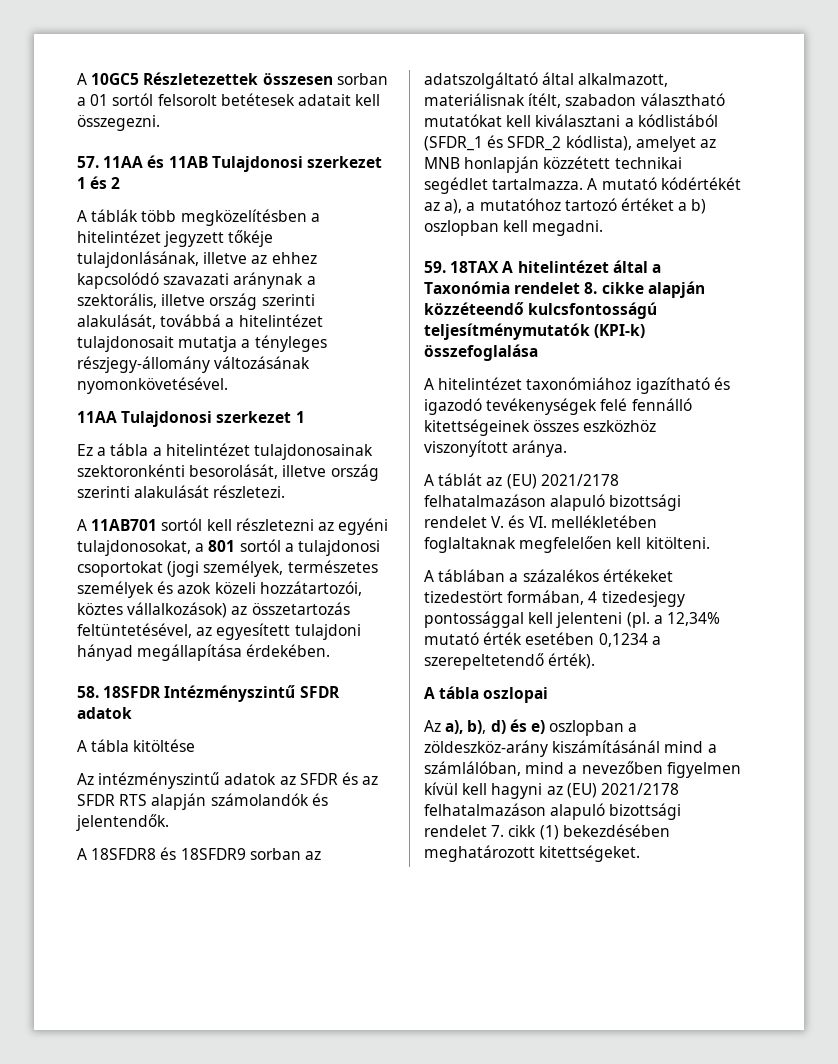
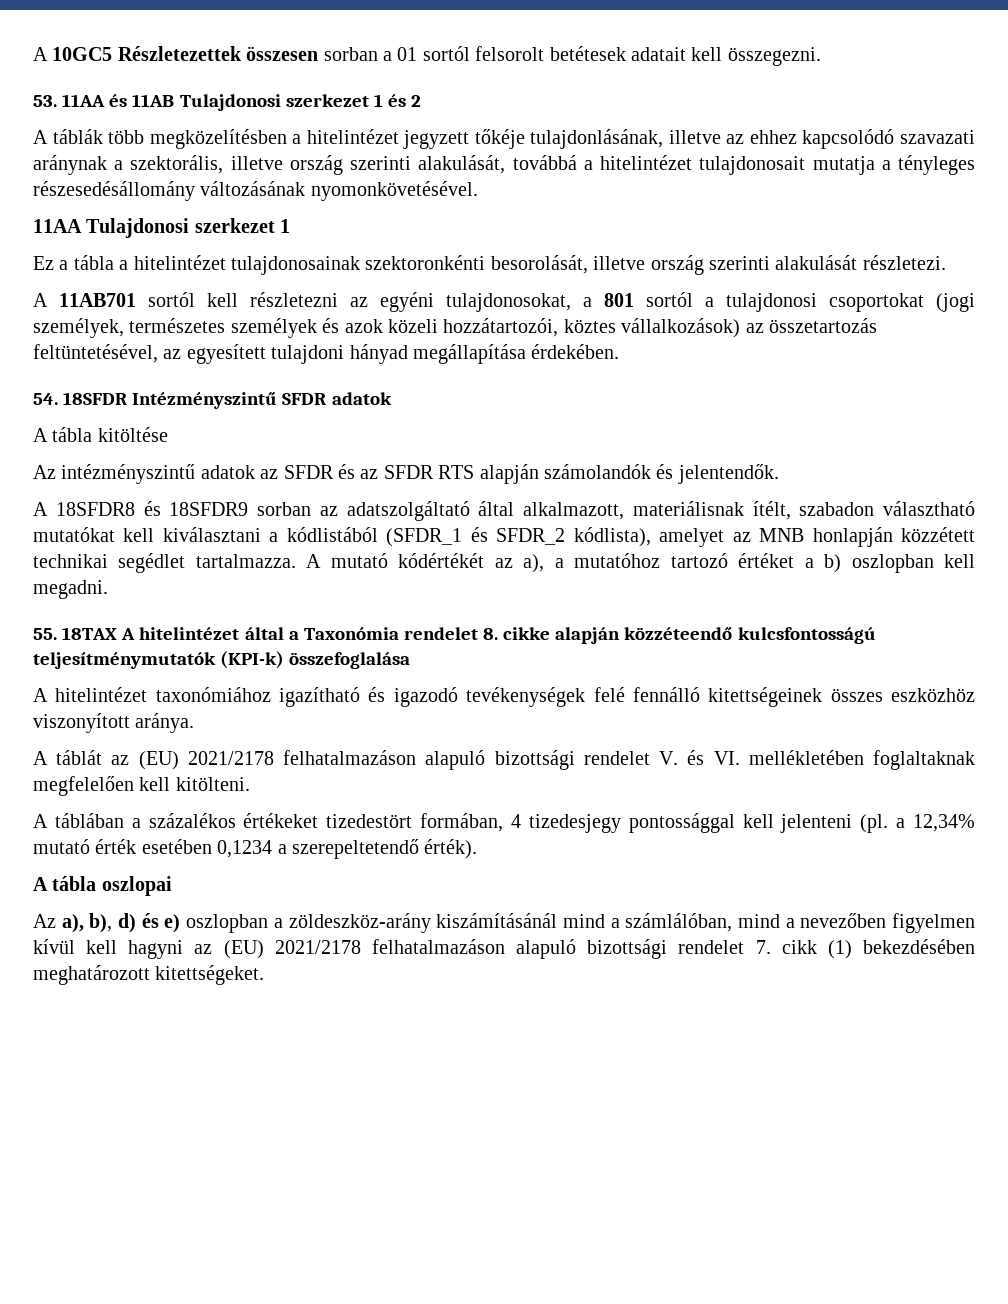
- 57. 11AA és 11AB Tulajdonosi szerkezet 1 és 2
+ 53. 11AA és 11AB Tulajdonosi szerkezet 1 és 2
- A táblák több megközelítésben a hitelintézet jegyzett tőkéje tulajdonlásának, illetve az ehhez kapcsolódó szavazati aránynak a szektorális, illetve ország szerinti alakulását, továbbá a hitelintézet tulajdonosait mutatja a tényleges részjegy-állomány változásának nyomonkövetésével.
+ A táblák több megközelítésben a hitelintézet jegyzett tőkéje tulajdonlásának, illetve az ehhez kapcsolódó szavazati aránynak a szektorális, illetve ország szerinti alakulását, továbbá a hitelintézet tulajdonosait mutatja a tényleges részesedésállomány változásának nyomonkövetésével.
- 58. 18SFDR Intézményszintű SFDR adatok
+ 54. 18SFDR Intézményszintű SFDR adatok
- 59. 18TAX A hitelintézet által a Taxonómia rendelet 8. cikke alapján közzéteendő kulcsfontosságú teljesítménymutatók (KPI-k) összefoglalása
+ 55. 18TAX A hitelintézet által a Taxonómia rendelet 8. cikke alapján közzéteendő kulcsfontosságú teljesítménymutatók (KPI-k) összefoglalása

